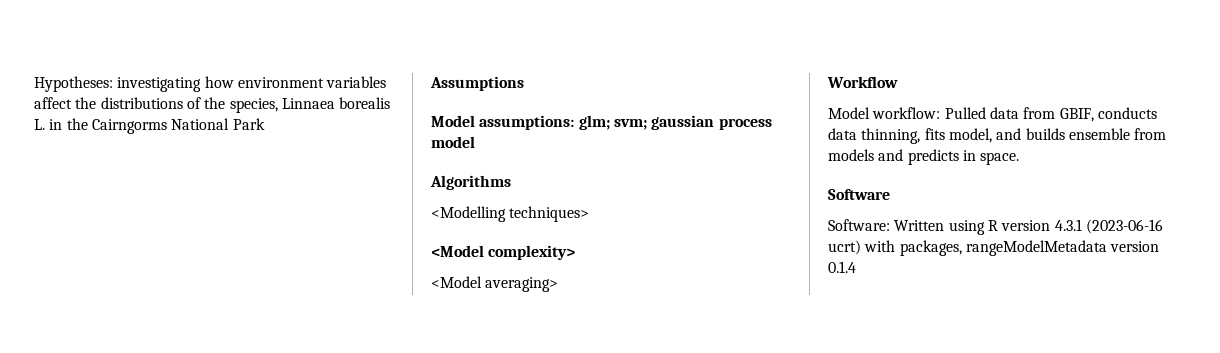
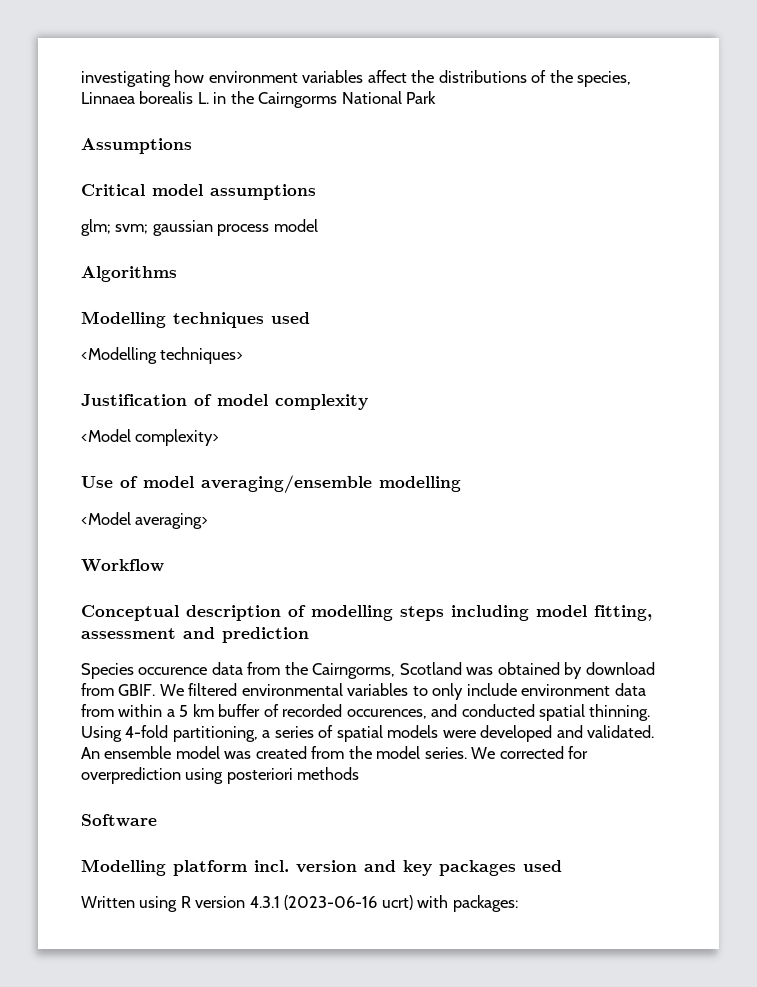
- Hypotheses: investigating how environment variables affect the distributions of the species, Linnaea borealis L. in the Cairngorms National Park
+ investigating how environment variables affect the distributions of the species, Linnaea borealis L. in the Cairngorms National Park
- Model assumptions: glm; svm; gaussian process model
+ Critical model assumptions
+ glm; svm; gaussian process model
+ Modelling techniques used
+ Justification of model complexity
  <Model complexity>
+ Use of model averaging/ensemble modelling
  <Model averaging>
  Workflow
- Model workflow: Pulled data from GBIF, conducts data thinning, fits model, and builds ensemble from models and predicts in space.
+ Conceptual description of modelling steps including model fitting, assessment and prediction
+ Species occurence data from the Cairngorms, Scotland was obtained by download from GBIF. We filtered environmental variables to only include environment data from within a 5 km buffer of recorded occurences, and conducted spatial thinning. Using 4-fold partitioning, a series of spatial models were developed and validated. An ensemble model was created from the model series. We corrected for overprediction using posteriori methods
  Software
- Software: Written using R version 4.3.1 (2023-06-16 ucrt) with packages, rangeModelMetadata version 0.1.4
+ Modelling platform incl. version and key packages used
+ Written using R version 4.3.1 (2023-06-16 ucrt) with packages:

